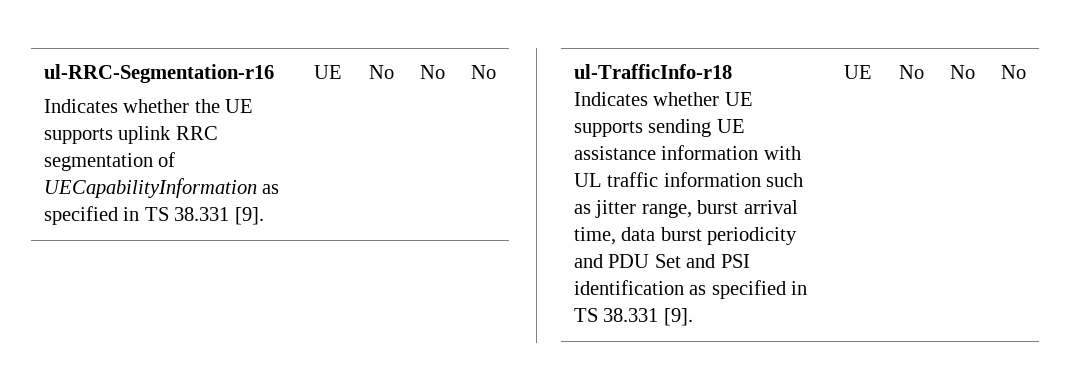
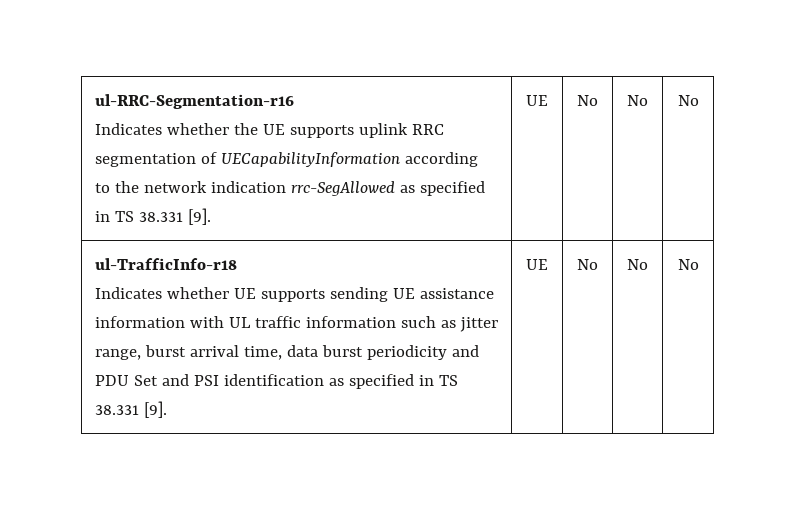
  ul-RRC-Segmentation-r16
- Indicates whether the UE supports uplink RRC segmentation of UECapabilityInformation as specified in TS 38.331 [9]. | UE | No | No | No
+ Indicates whether the UE supports uplink RRC segmentation of UECapabilityInformation according to the network indication rrc-SegAllowed as specified in TS 38.331 [9]. | UE | No | No | No

